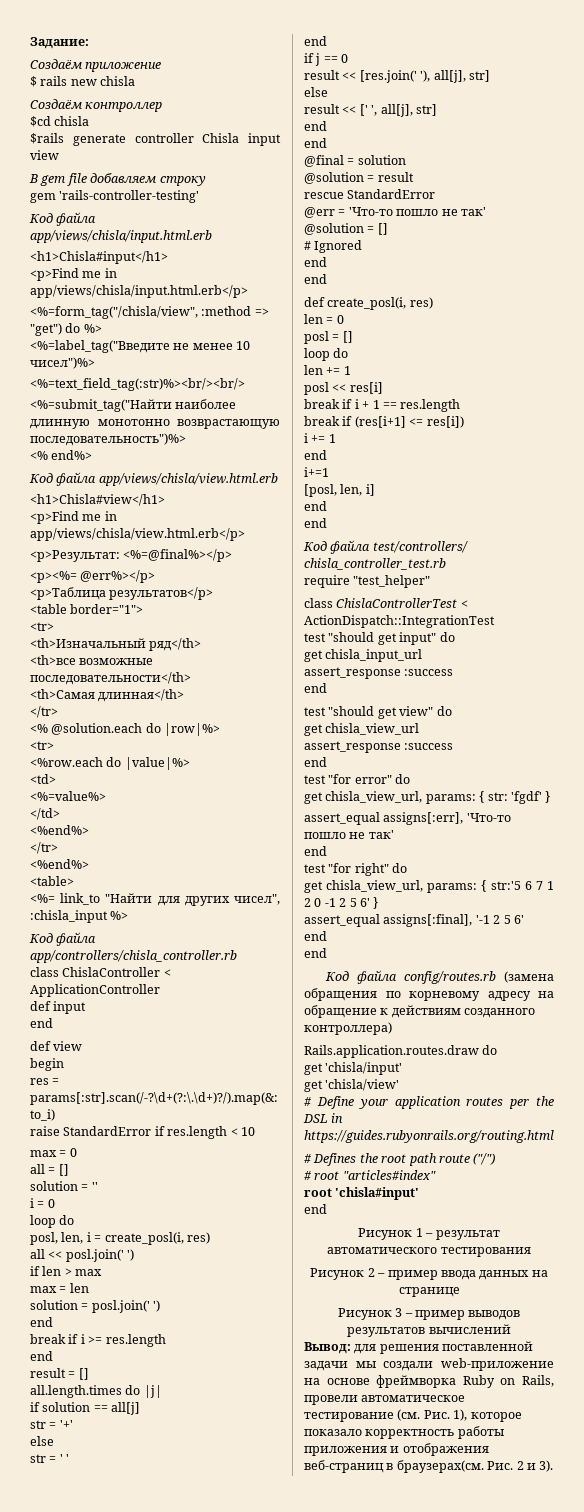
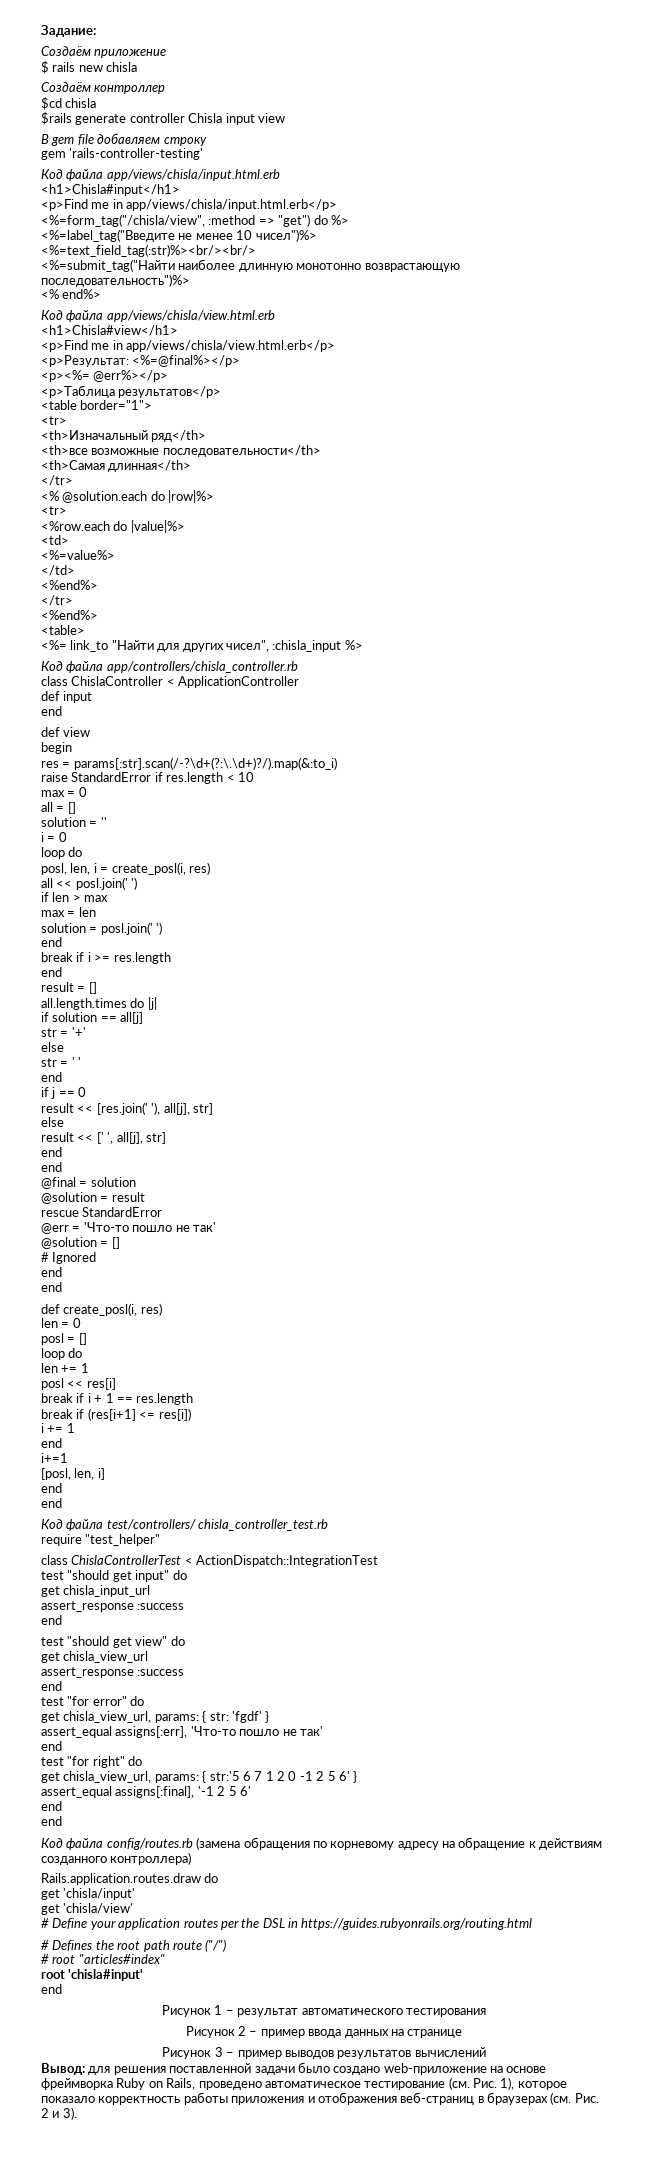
- Вывод: для решения поставленной задачи мы создали web-приложение на основе фреймворка Ruby on Rails, провели автоматическое тестирование (см. Рис. 1), которое показало корректность работы приложения и отображения веб-страниц в браузерах(см. Рис. 2 и 3).
+ Вывод: для решения поставленной задачи было создано web-приложение на основе фреймворка Ruby on Rails, проведено автоматическое тестирование (см. Рис. 1), которое показало корректность работы приложения и отображения веб-страниц в браузерах (см. Рис. 2 и 3).

